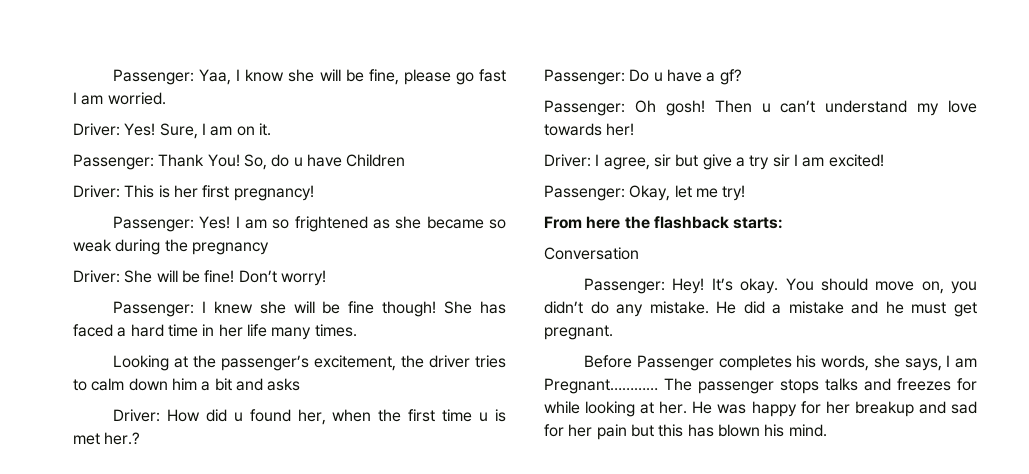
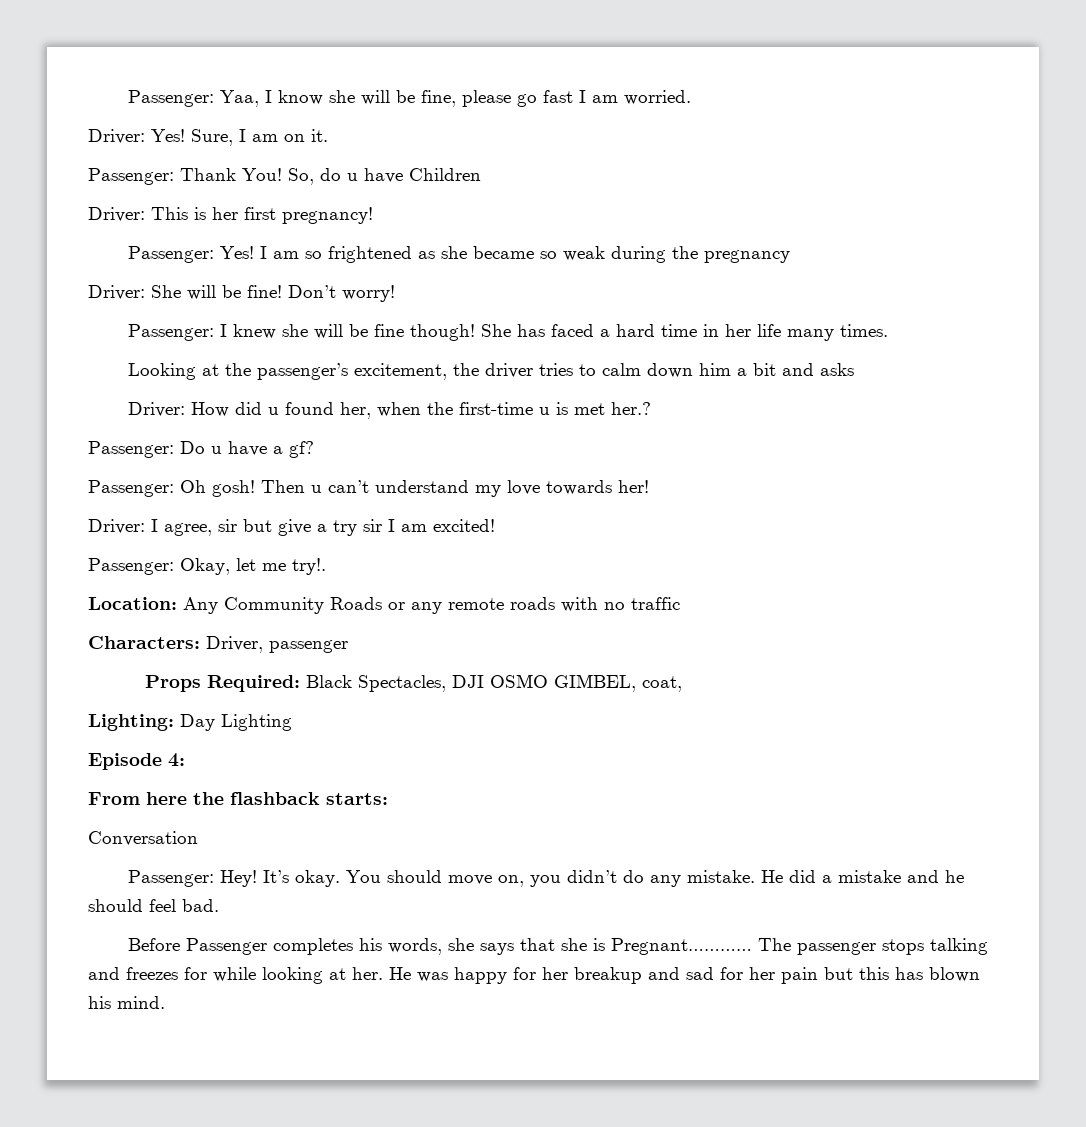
- Driver: How did u found her, when the first time u is met her.?
+ Driver: How did u found her, when the first-time u is met her.?
- Passenger: Okay, let me try!
+ Passenger: Okay, let me try!.
+ Location: Any Community Roads or any remote roads with no traffic
+ Characters: Driver, passenger
+ Props Required: Black Spectacles, DJI OSMO GIMBEL, coat,
+ Lighting: Day Lighting
+ Episode 4:
- He did a mistake and he must get pregnant.
+ He did a mistake and he should feel bad.
- Before Passenger completes his words, she says, I am Pregnant…………
+ Before Passenger completes his words, she says that she is Pregnant…………
- The passenger stops talks and freezes for while looking at her.
+ The passenger stops talking and freezes for while looking at her.

